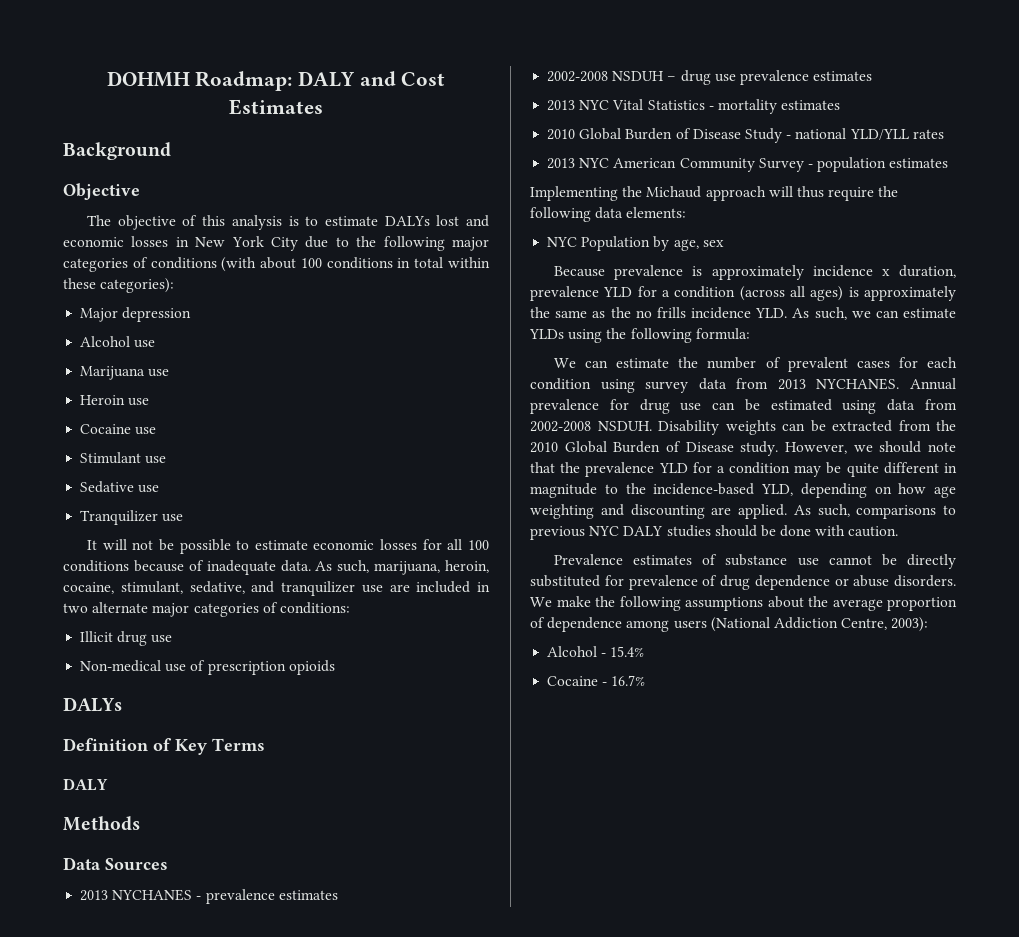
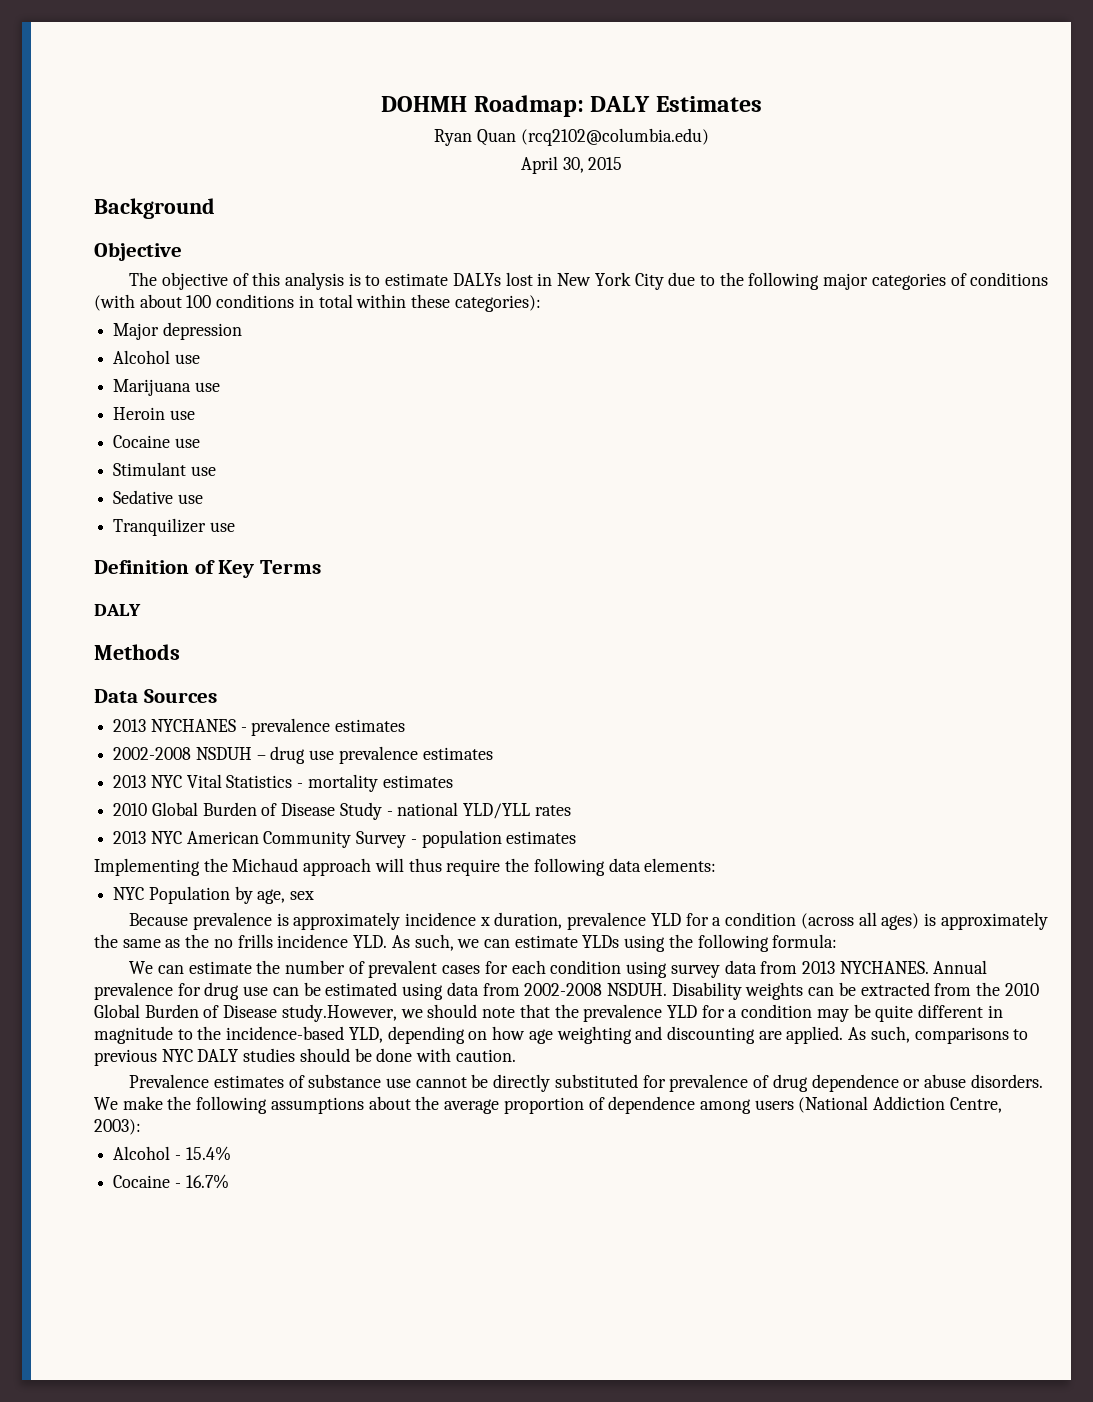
- DOHMH Roadmap: DALY and Cost Estimates
+ DOHMH Roadmap: DALY Estimates
+ Ryan Quan (rcq2102@columbia.edu)
+ April 30, 2015
- The objective of this analysis is to estimate DALYs lost and economic losses in New York City due to the following major categories of conditions (with about 100 conditions in total within these categories):
+ The objective of this analysis is to estimate DALYs lost in New York City due to the following major categories of conditions (with about 100 conditions in total within these categories):
- It will not be possible to estimate economic losses for all 100 conditions because of inadequate data. As such, marijuana, heroin, cocaine, stimulant, sedative, and tranquilizer use are included in two alternate major categories of conditions:
- Illicit drug use
- Non-medical use of prescription opioids
- DALYs
- Disability weights can be extracted from the 2010 Global Burden of Disease study. However, we should note that the prevalence YLD for a condition may be quite different in magnitude to the incidence-based YLD, depending on how age weighting and discounting are applied.
+ Disability weights can be extracted from the 2010 Global Burden of Disease study.However, we should note that the prevalence YLD for a condition may be quite different in magnitude to the incidence-based YLD, depending on how age weighting and discounting are applied.

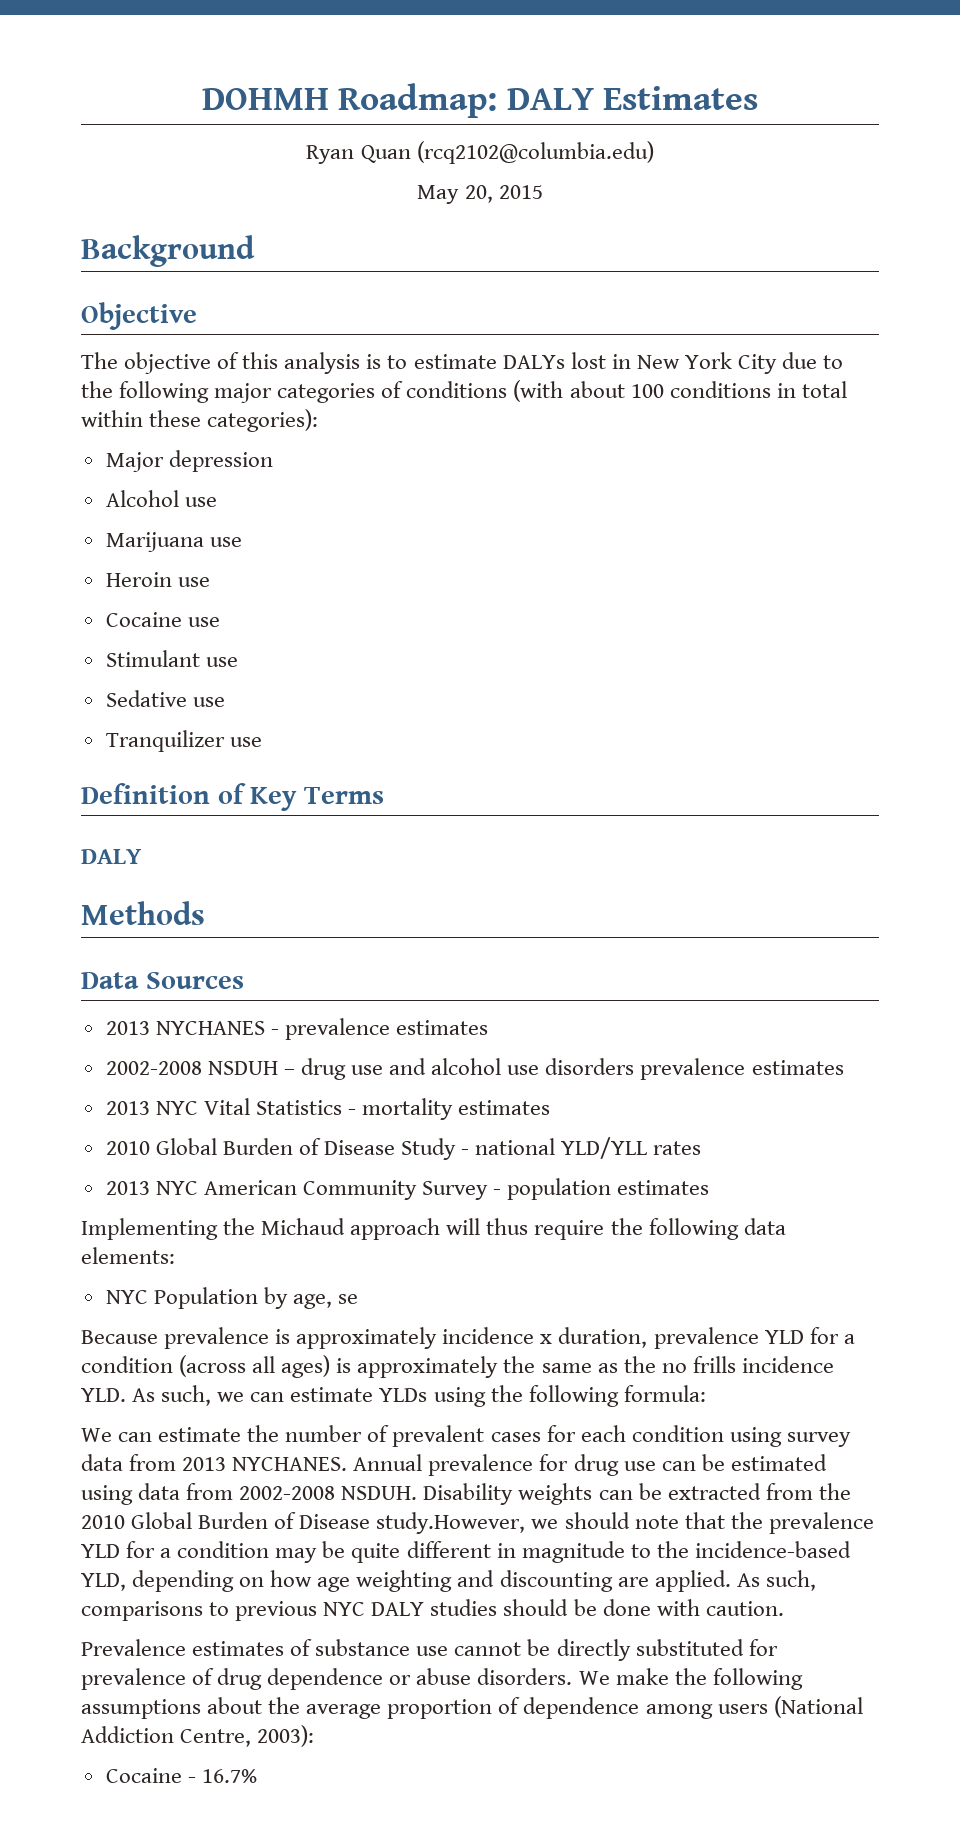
- April 30, 2015
+ May 20, 2015
- 2002-2008 NSDUH – drug use prevalence estimates
+ 2002-2008 NSDUH – drug use and alcohol use disorders prevalence estimates
- NYC Population by age, sex
+ NYC Population by age, se
- Alcohol - 15.4%

